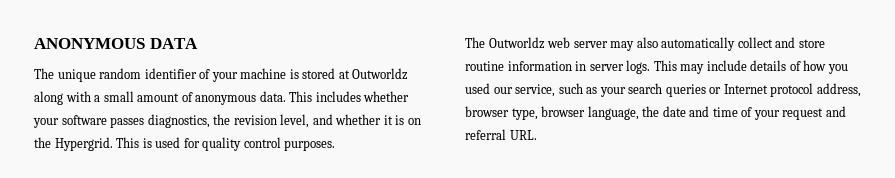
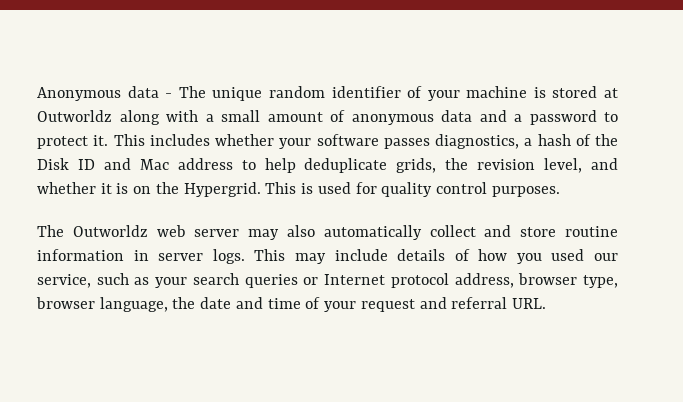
- ANONYMOUS DATA
- The unique random identifier of your machine is stored at Outworldz along with a small amount of anonymous data.
+ Anonymous data - The unique random identifier of your machine is stored at Outworldz along with a small amount of anonymous data and a password to protect it.
- This includes whether your software passes diagnostics, the revision level, and whether it is on the Hypergrid.
+ This includes whether your software passes diagnostics, a hash of the Disk ID and Mac address to help deduplicate grids, the revision level, and whether it is on the Hypergrid.

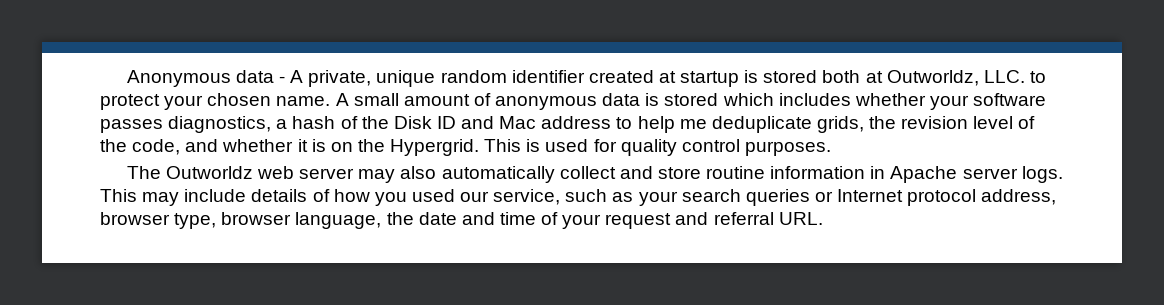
- Anonymous data - The unique random identifier of your machine is stored at Outworldz along with a small amount of anonymous data and a password to protect it. This includes whether your software passes diagnostics, a hash of the Disk ID and Mac address to help deduplicate grids, the revision level, and whether it is on the Hypergrid.
+ Anonymous data - A private, unique random identifier created at startup is stored both at Outworldz, LLC. to protect your chosen name. A small amount of anonymous data is stored which includes whether your software passes diagnostics, a hash of the Disk ID and Mac address to help me deduplicate grids, the revision level of the code, and whether it is on the Hypergrid.
- The Outworldz web server may also automatically collect and store routine information in server logs.
+ The Outworldz web server may also automatically collect and store routine information in Apache server logs.

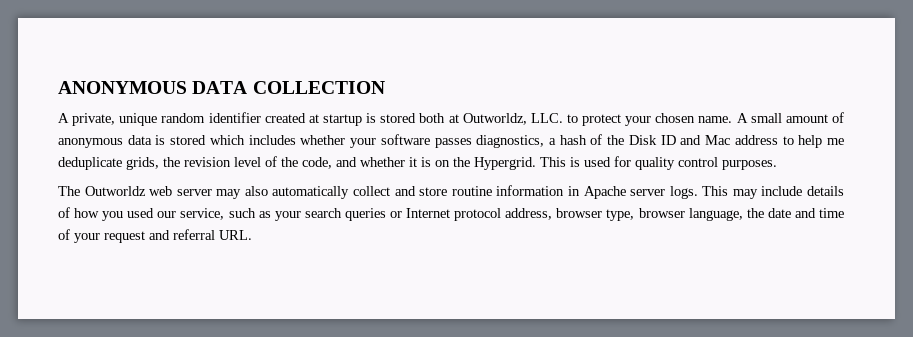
- Anonymous data - A private, unique random identifier created at startup is stored both at Outworldz, LLC. to protect your chosen name.
+ ANONYMOUS DATA COLLECTION
+ A private, unique random identifier created at startup is stored both at Outworldz, LLC. to protect your chosen name.

